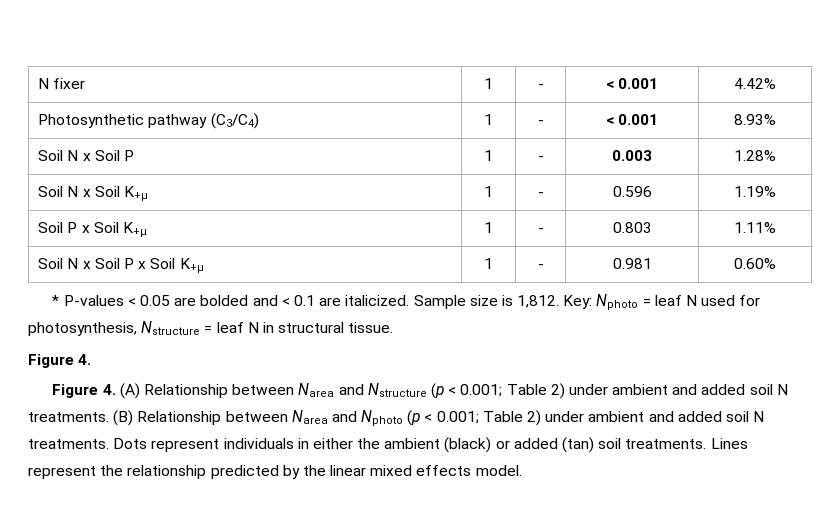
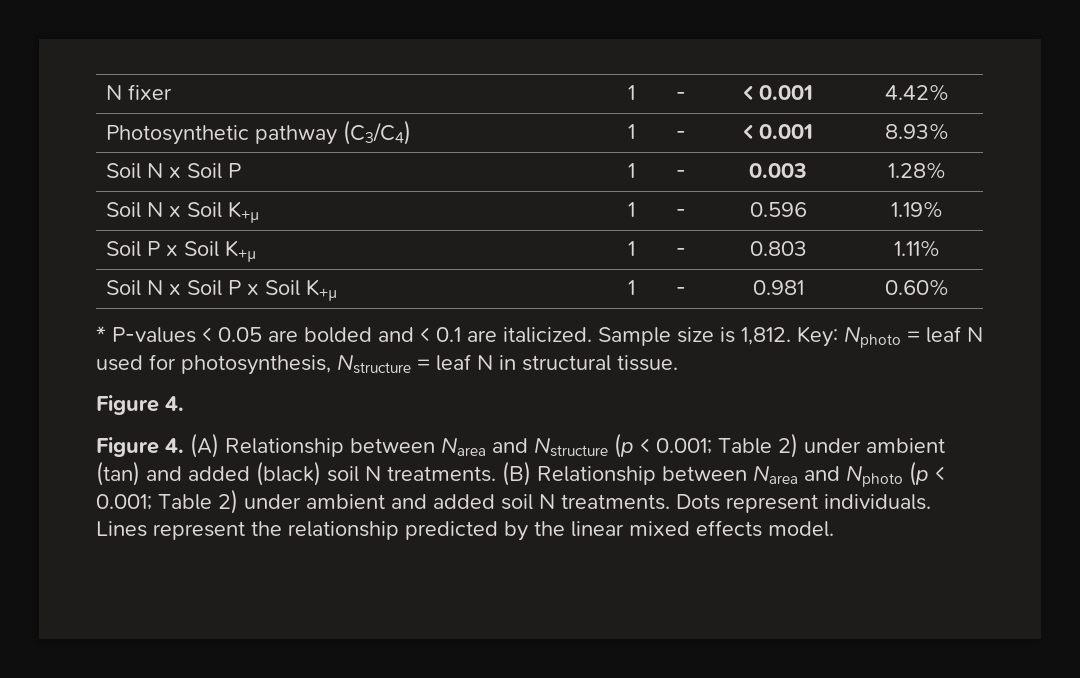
- Figure 4. (A) Relationship between Narea and Nstructure (p < 0.001; Table 2) under ambient and added soil N treatments.
+ Figure 4. (A) Relationship between Narea and Nstructure (p < 0.001; Table 2) under ambient (tan) and added (black) soil N treatments.
- Dots represent individuals in either the ambient (black) or added (tan) soil treatments.
+ Dots represent individuals.

